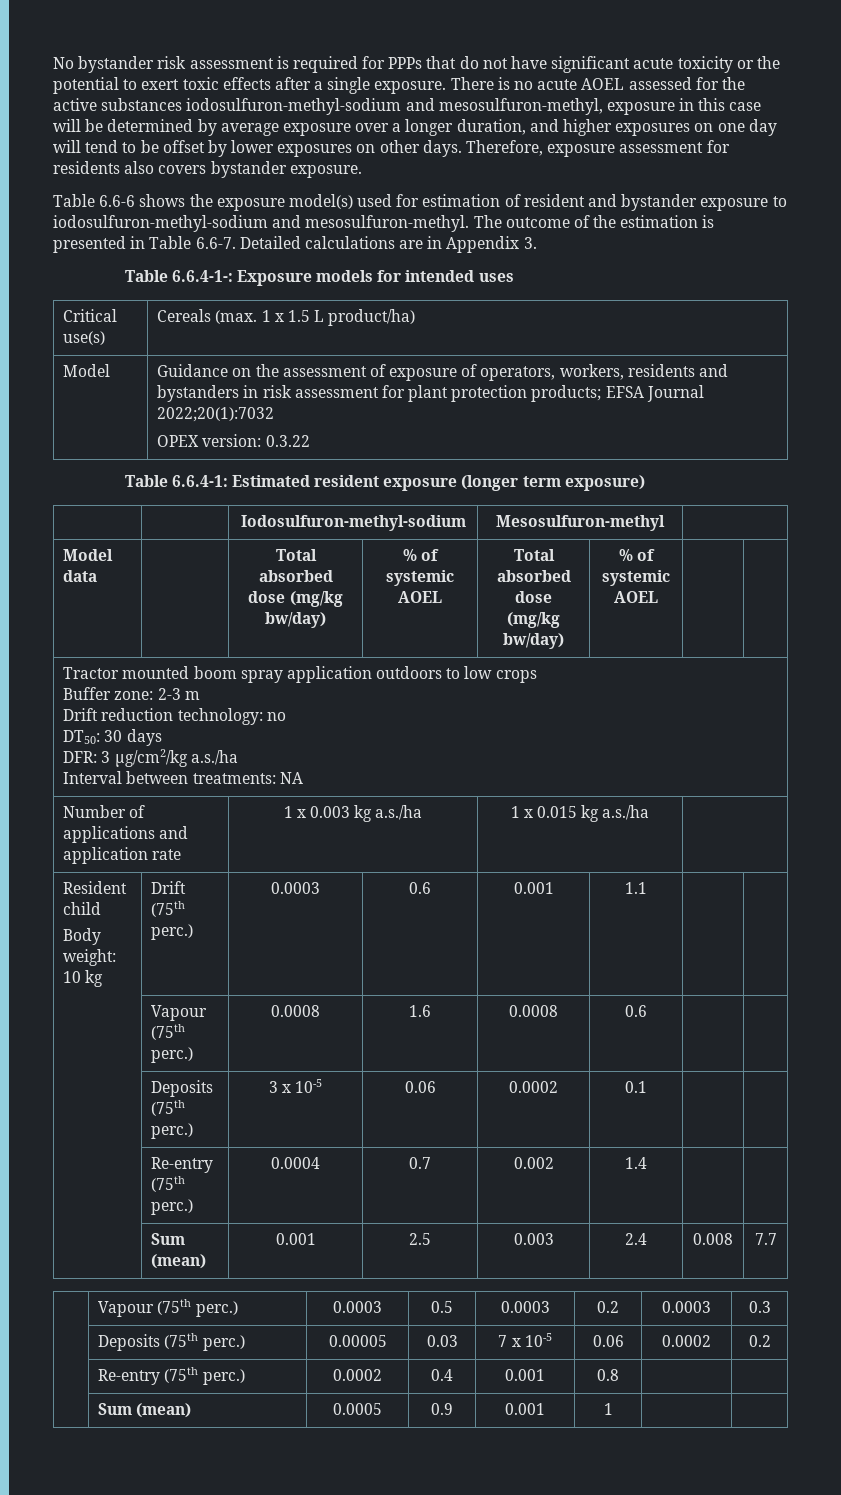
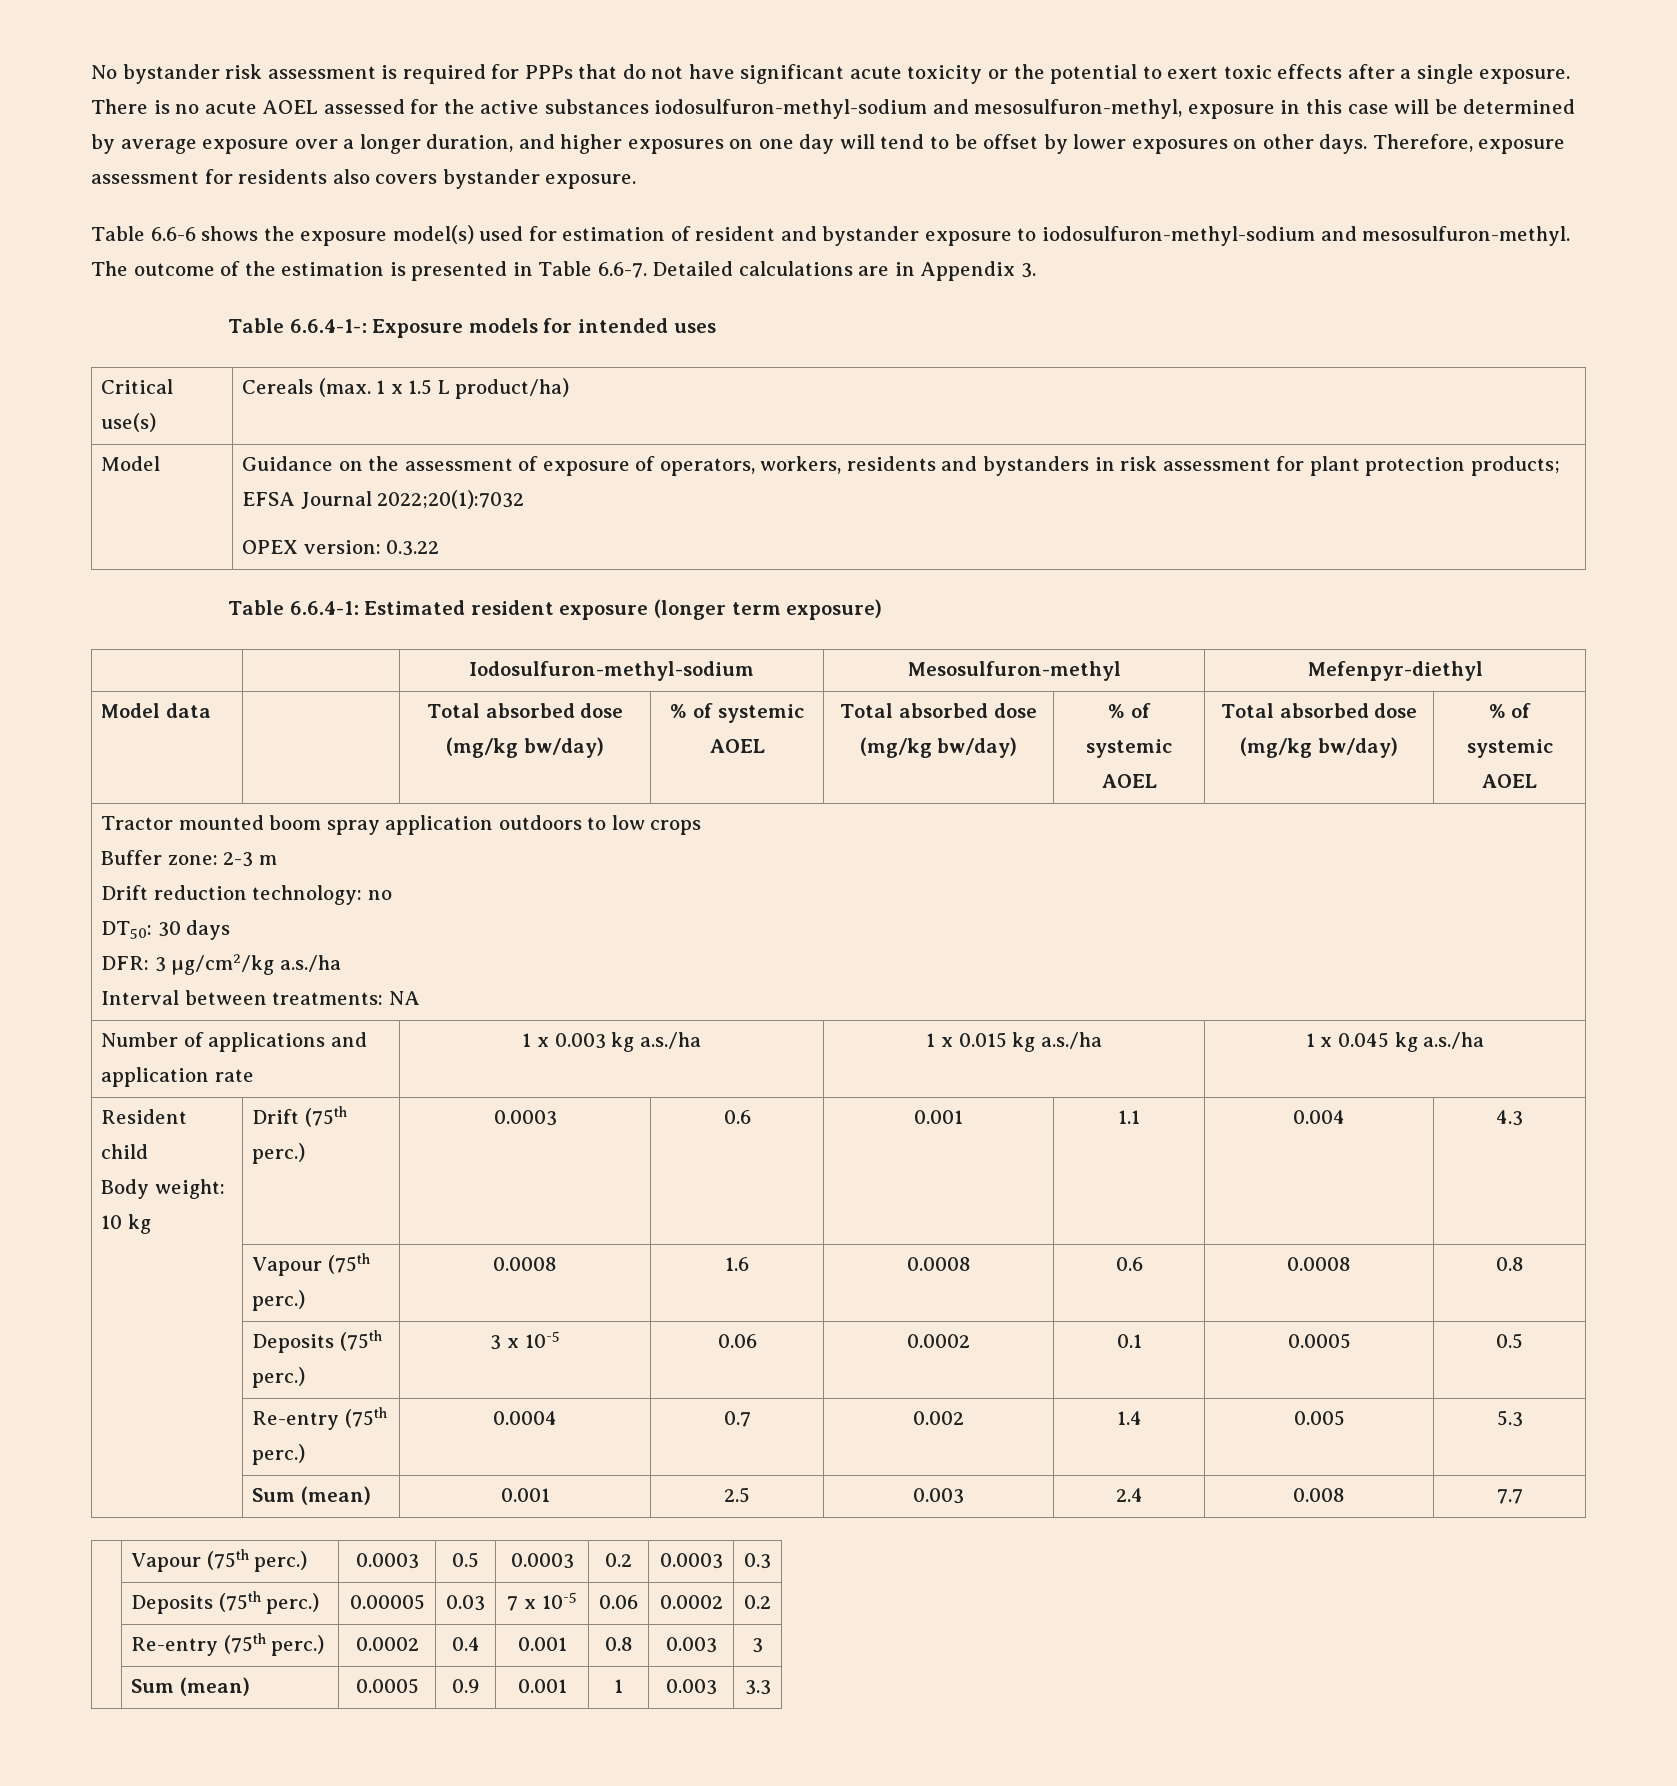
- | | Iodosulfuron-methyl-sodium | Mesosulfuron-methyl |
+ | | Iodosulfuron-methyl-sodium | Mesosulfuron-methyl | Mefenpyr-diethyl
- Model data | | Total absorbed dose (mg/kg bw/day) | % of systemic AOEL | Total absorbed dose (mg/kg bw/day) | % of systemic AOEL | |
+ Model data | | Total absorbed dose (mg/kg bw/day) | % of systemic AOEL | Total absorbed dose (mg/kg bw/day) | % of systemic AOEL | Total absorbed dose (mg/kg bw/day) | % of systemic AOEL
- Number of applications and application rate | 1 x 0.003 kg a.s./ha | 1 x 0.015 kg a.s./ha |
+ Number of applications and application rate | 1 x 0.003 kg a.s./ha | 1 x 0.015 kg a.s./ha | 1 x 0.045 kg a.s./ha
  Resident child
- Body weight: 10 kg | Drift (75th perc.) | 0.0003 | 0.6 | 0.001 | 1.1 | |
+ Body weight: 10 kg | Drift (75th perc.) | 0.0003 | 0.6 | 0.001 | 1.1 | 0.004 | 4.3
- | Vapour (75th perc.) | 0.0008 | 1.6 | 0.0008 | 0.6 | |
+ | Vapour (75th perc.) | 0.0008 | 1.6 | 0.0008 | 0.6 | 0.0008 | 0.8
- | Deposits (75th perc.) | 3 x 10-5 | 0.06 | 0.0002 | 0.1 | |
+ | Deposits (75th perc.) | 3 x 10-5 | 0.06 | 0.0002 | 0.1 | 0.0005 | 0.5
- | Re-entry (75th perc.) | 0.0004 | 0.7 | 0.002 | 1.4 | |
+ | Re-entry (75th perc.) | 0.0004 | 0.7 | 0.002 | 1.4 | 0.005 | 5.3
- | Re-entry (75th perc.) | 0.0002 | 0.4 | 0.001 | 0.8 | |
+ | Re-entry (75th perc.) | 0.0002 | 0.4 | 0.001 | 0.8 | 0.003 | 3
- | Sum (mean) | 0.0005 | 0.9 | 0.001 | 1 | |
+ | Sum (mean) | 0.0005 | 0.9 | 0.001 | 1 | 0.003 | 3.3

